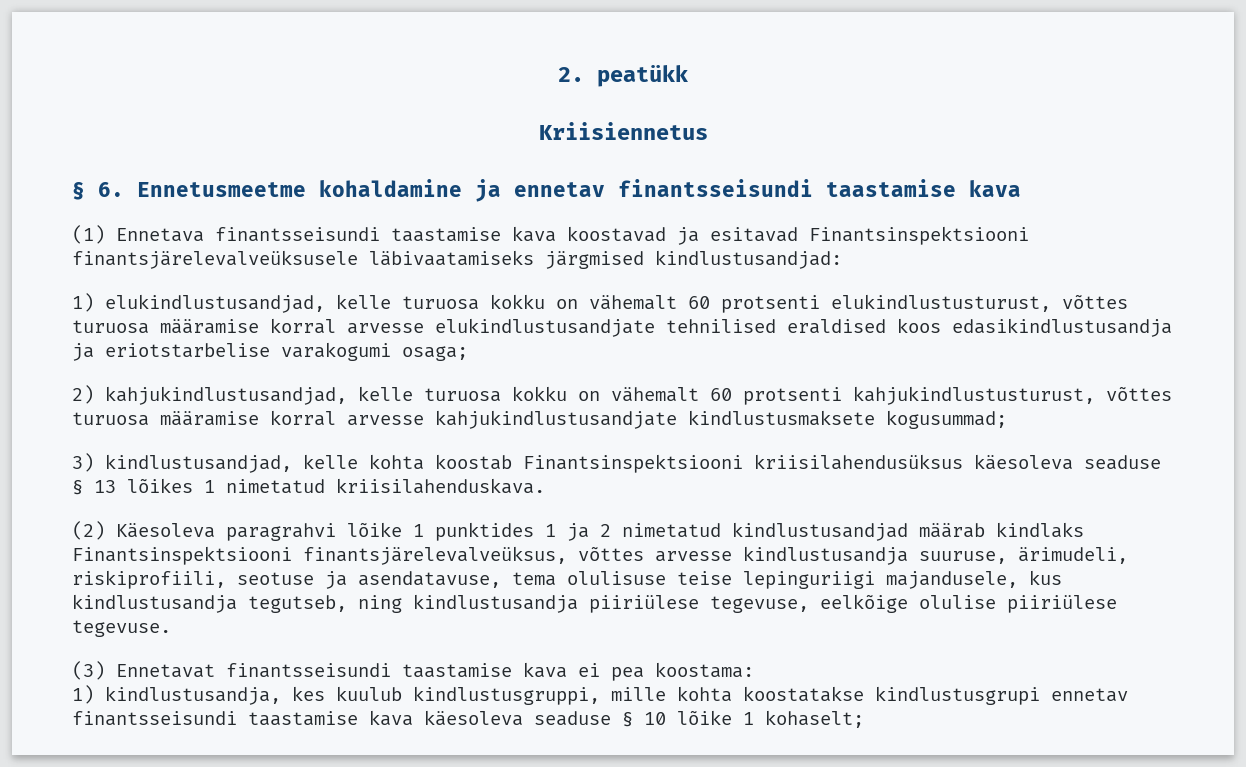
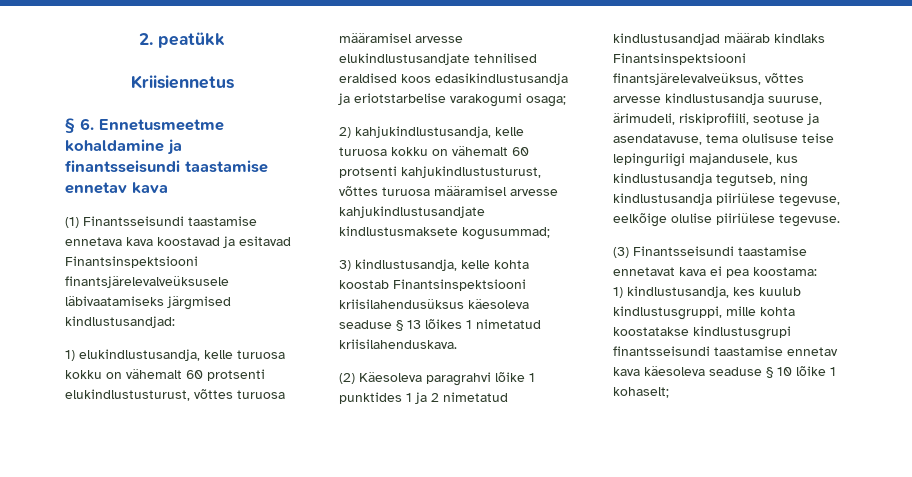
- § 6. Ennetusmeetme kohaldamine ja ennetav finantsseisundi taastamise kava
+ § 6. Ennetusmeetme kohaldamine ja finantsseisundi taastamise ennetav kava
- (1) Ennetava finantsseisundi taastamise kava koostavad ja esitavad Finantsinspektsiooni finantsjärelevalveüksusele läbivaatamiseks järgmised kindlustusandjad:
+ (1) Finantsseisundi taastamise ennetava kava koostavad ja esitavad Finantsinspektsiooni finantsjärelevalveüksusele läbivaatamiseks järgmised kindlustusandjad:
- 1) elukindlustusandjad, kelle turuosa kokku on vähemalt 60 protsenti elukindlustusturust, võttes turuosa määramise korral arvesse elukindlustusandjate tehnilised eraldised koos edasikindlustusandja ja eriotstarbelise varakogumi osaga;
+ 1) elukindlustusandja, kelle turuosa kokku on vähemalt 60 protsenti elukindlustusturust, võttes turuosa määramisel arvesse elukindlustusandjate tehnilised eraldised koos edasikindlustusandja ja eriotstarbelise varakogumi osaga;
- 2) kahjukindlustusandjad, kelle turuosa kokku on vähemalt 60 protsenti kahjukindlustusturust, võttes turuosa määramise korral arvesse kahjukindlustusandjate kindlustusmaksete kogusummad;
+ 2) kahjukindlustusandja, kelle turuosa kokku on vähemalt 60 protsenti kahjukindlustusturust, võttes turuosa määramisel arvesse kahjukindlustusandjate kindlustusmaksete kogusummad;
- 3) kindlustusandjad, kelle kohta koostab Finantsinspektsiooni kriisilahendusüksus käesoleva seaduse § 13 lõikes 1 nimetatud kriisilahenduskava.
+ 3) kindlustusandja, kelle kohta koostab Finantsinspektsiooni kriisilahendusüksus käesoleva seaduse § 13 lõikes 1 nimetatud kriisilahenduskava.
- (3) Ennetavat finantsseisundi taastamise kava ei pea koostama:
+ (3) Finantsseisundi taastamise ennetavat kava ei pea koostama:
- 1) kindlustusandja, kes kuulub kindlustusgruppi, mille kohta koostatakse kindlustusgrupi ennetav finantsseisundi taastamise kava käesoleva seaduse § 10 lõike 1 kohaselt;
+ 1) kindlustusandja, kes kuulub kindlustusgruppi, mille kohta koostatakse kindlustusgrupi finantsseisundi taastamise ennetav kava käesoleva seaduse § 10 lõike 1 kohaselt;

